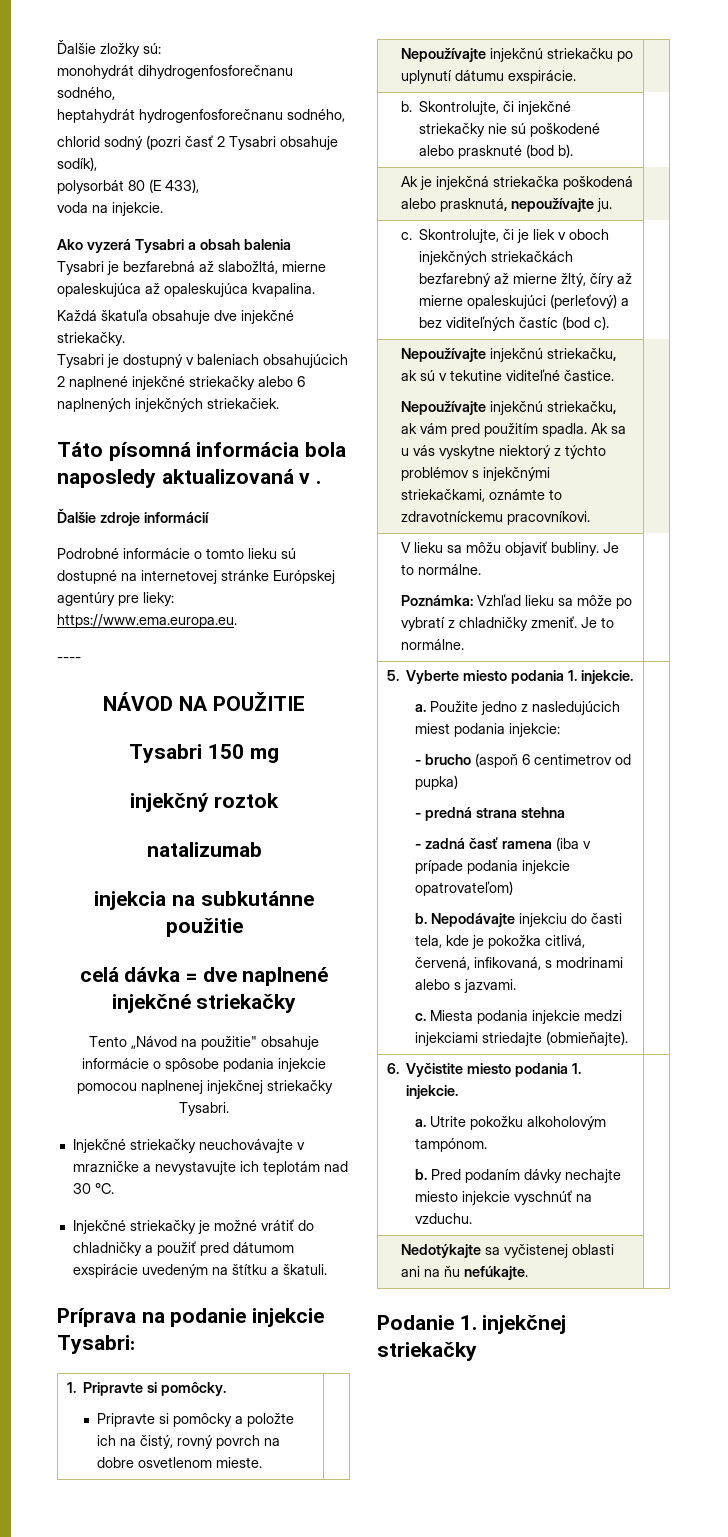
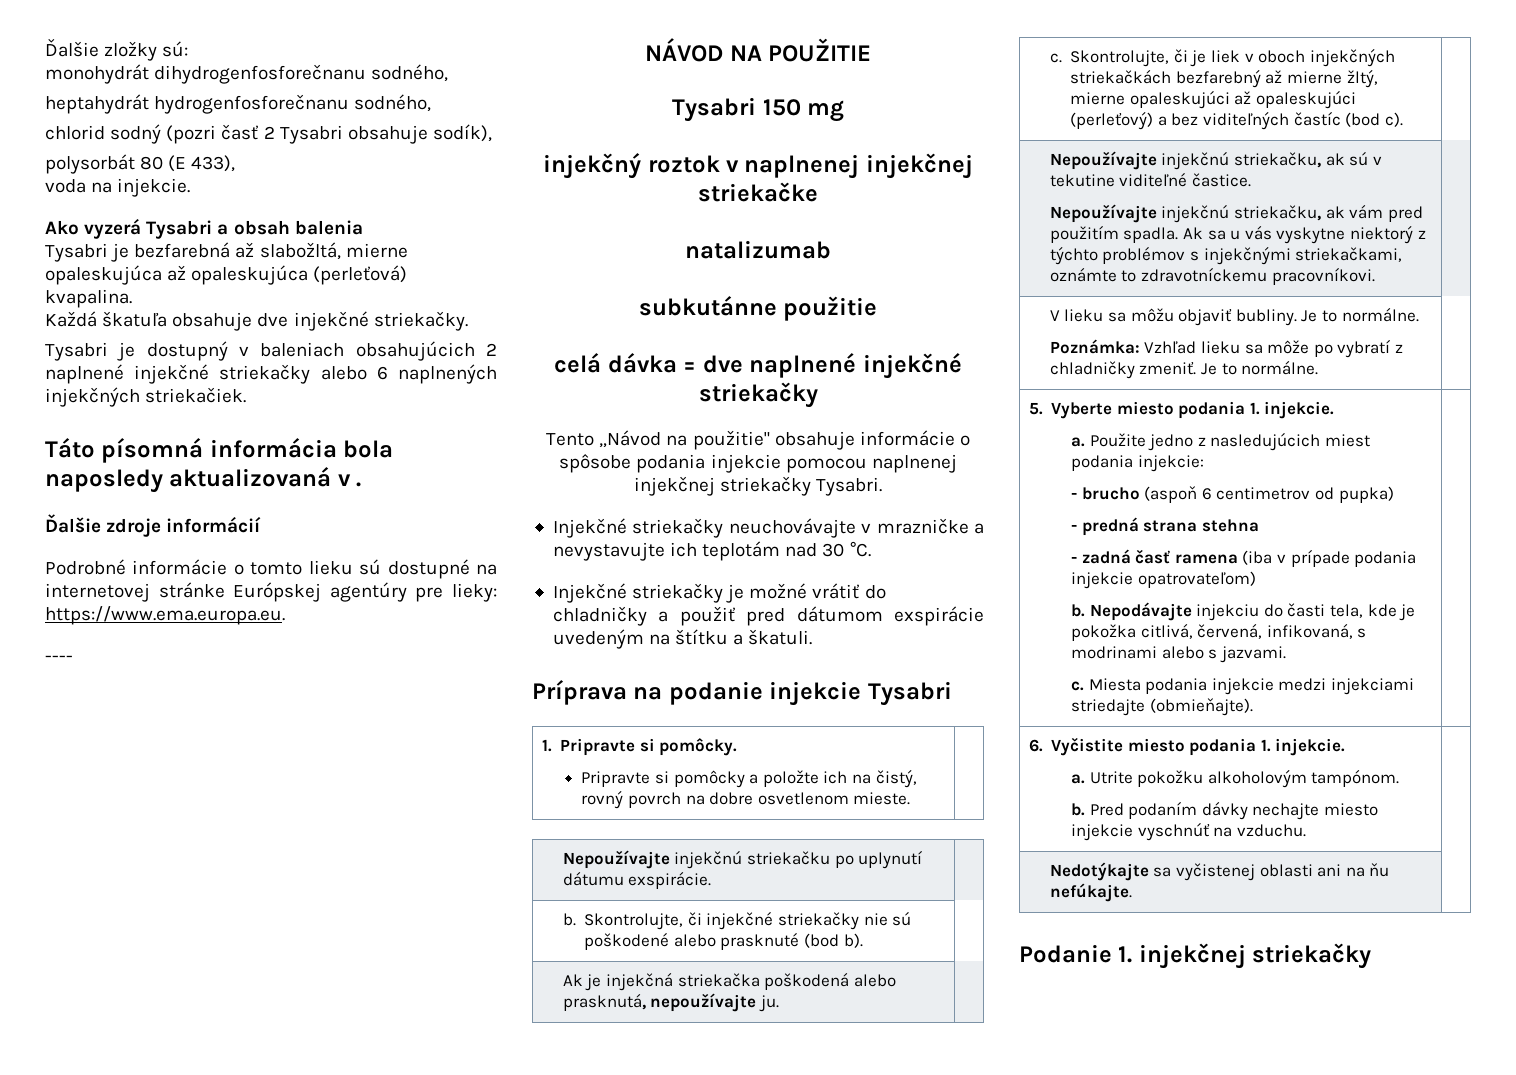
- Tysabri je bezfarebná až slabožltá, mierne opaleskujúca až opaleskujúca kvapalina.
+ Tysabri je bezfarebná až slabožltá, mierne opaleskujúca až opaleskujúca (perleťová) kvapalina.
- injekčný roztok
+ injekčný roztok v naplnenej injekčnej striekačke
- injekcia na subkutánne použitie
+ subkutánne použitie
- Príprava na podanie injekcie Tysabri:
+ Príprava na podanie injekcie Tysabri
- c. Skontrolujte, či je liek v oboch injekčných striekačkách bezfarebný až mierne žltý, číry až mierne opaleskujúci (perleťový) a bez viditeľných častíc (bod c). |
+ c. Skontrolujte, či je liek v oboch injekčných striekačkách bezfarebný až mierne žltý, mierne opaleskujúci až opaleskujúci (perleťový) a bez viditeľných častíc (bod c). |

